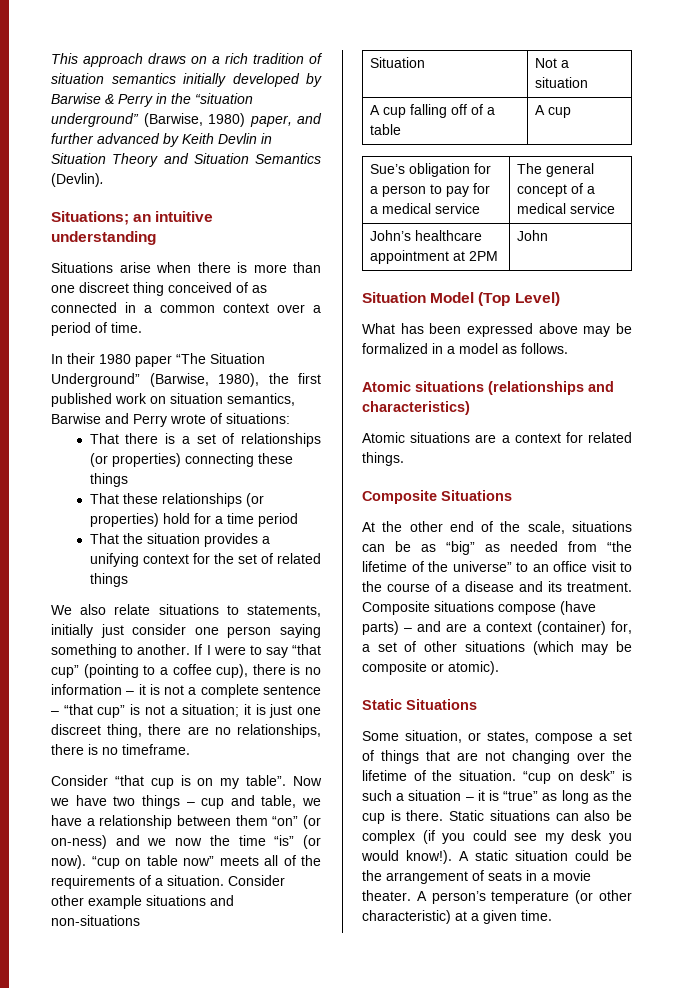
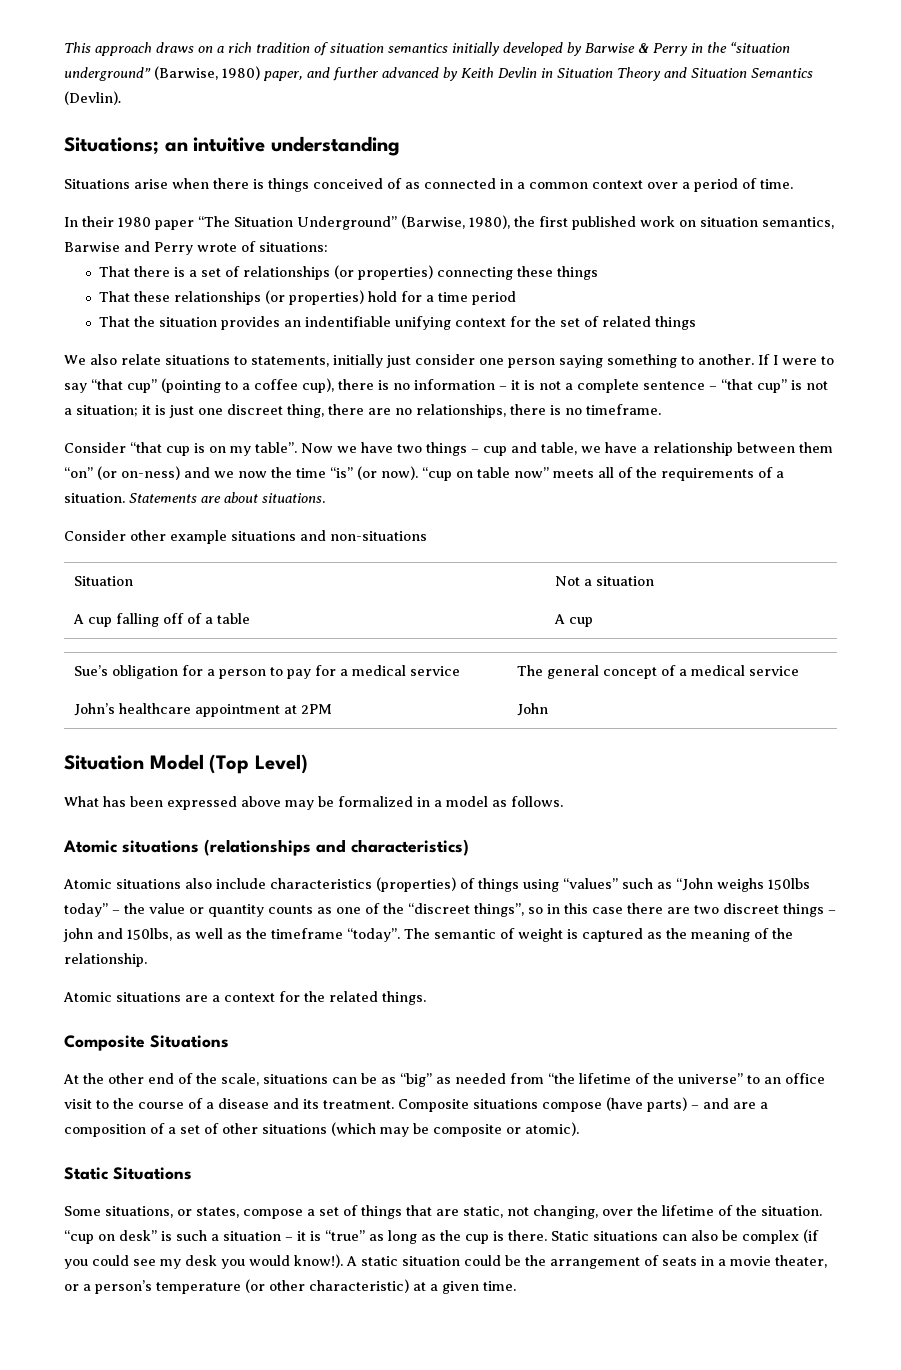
- Situations arise when there is more than one discreet thing conceived of as connected in a common context over a period of time.
+ Situations arise when there is things conceived of as connected in a common context over a period of time.
- That the situation provides a unifying context for the set of related things
+ That the situation provides an indentifiable unifying context for the set of related things
- “cup on table now” meets all of the requirements of a situation. Consider other example situations and non-situations
+ “cup on table now” meets all of the requirements of a situation. Statements are about situations.
+ Consider other example situations and non-situations
+ Atomic situations also include characteristics (properties) of things using “values” such as “John weighs 150lbs today” – the value or quantity counts as one of the “discreet things”, so in this case there are two discreet things – john and 150lbs, as well as the timeframe “today”. The semantic of weight is captured as the meaning of the relationship.
- Atomic situations are a context for related things.
+ Atomic situations are a context for the related things.
- Composite situations compose (have parts) – and are a context (container) for, a set of other situations (which may be composite or atomic).
+ Composite situations compose (have parts) – and are a composition of a set of other situations (which may be composite or atomic).
- Some situation, or states, compose a set of things that are not changing over the lifetime of the situation.
+ Some situations, or states, compose a set of things that are static, not changing, over the lifetime of the situation.
- A static situation could be the arrangement of seats in a movie theater. A person’s temperature (or other characteristic) at a given time.
+ A static situation could be the arrangement of seats in a movie theater, or a person’s temperature (or other characteristic) at a given time.

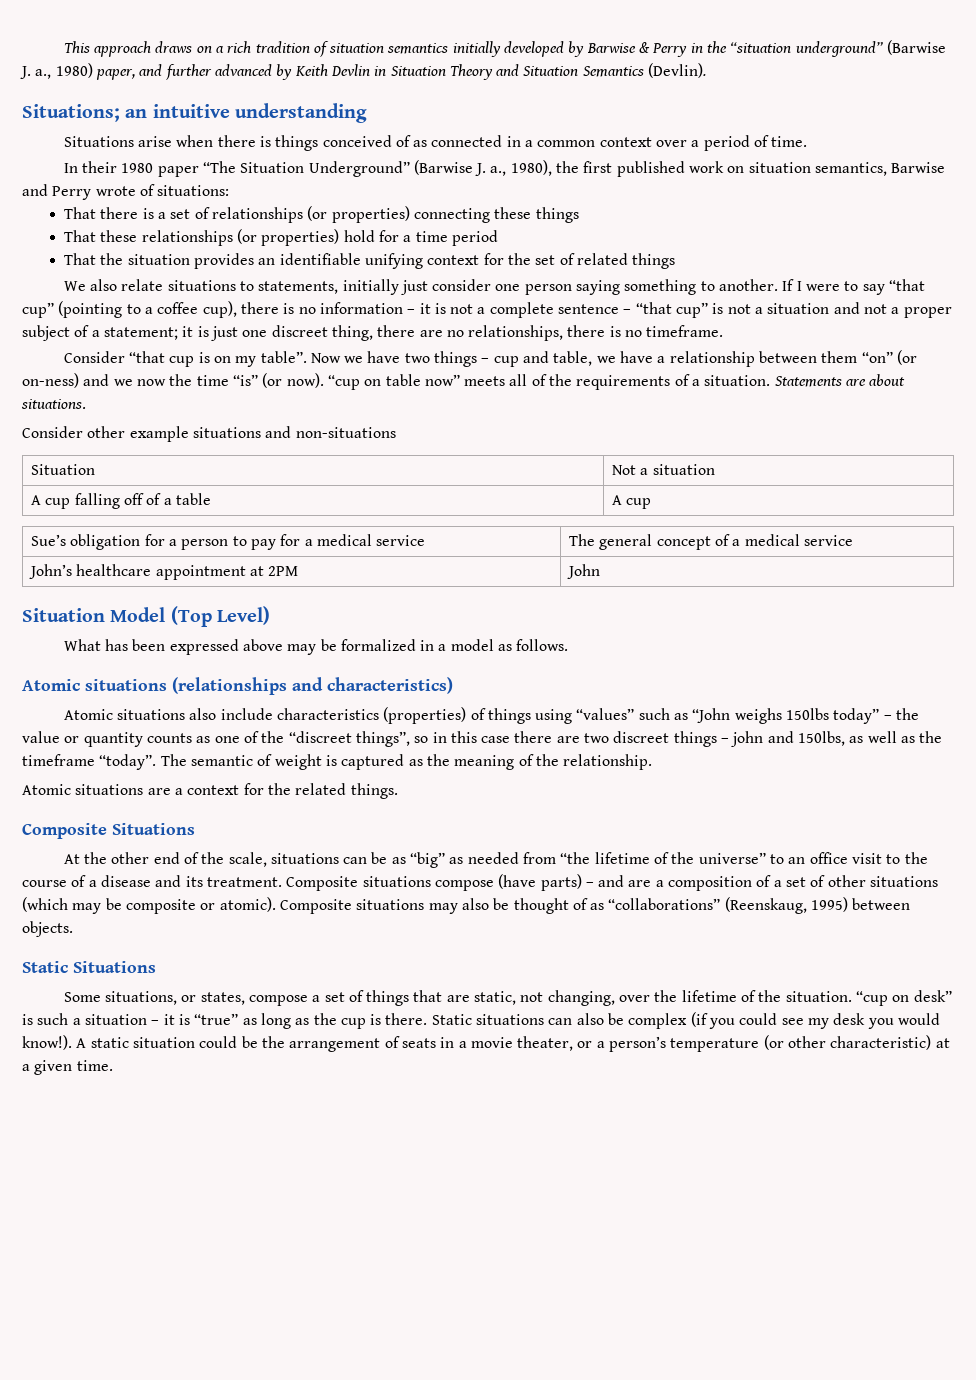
- This approach draws on a rich tradition of situation semantics initially developed by Barwise & Perry in the “situation underground” (Barwise, 1980) paper, and further advanced by Keith Devlin in Situation Theory and Situation Semantics (Devlin).
+ This approach draws on a rich tradition of situation semantics initially developed by Barwise & Perry in the “situation underground” (Barwise J. a., 1980) paper, and further advanced by Keith Devlin in Situation Theory and Situation Semantics (Devlin).
- In their 1980 paper “The Situation Underground” (Barwise, 1980), the first published work on situation semantics, Barwise and Perry wrote of situations:
+ In their 1980 paper “The Situation Underground” (Barwise J. a., 1980), the first published work on situation semantics, Barwise and Perry wrote of situations:
- That the situation provides an indentifiable unifying context for the set of related things
+ That the situation provides an identifiable unifying context for the set of related things
- If I were to say “that cup” (pointing to a coffee cup), there is no information – it is not a complete sentence – “that cup” is not a situation; it is just one discreet thing, there are no relationships, there is no timeframe.
+ If I were to say “that cup” (pointing to a coffee cup), there is no information – it is not a complete sentence – “that cup” is not a situation and not a proper subject of a statement; it is just one discreet thing, there are no relationships, there is no timeframe.
+ Composite situations may also be thought of as “collaborations” (Reenskaug, 1995) between objects.

